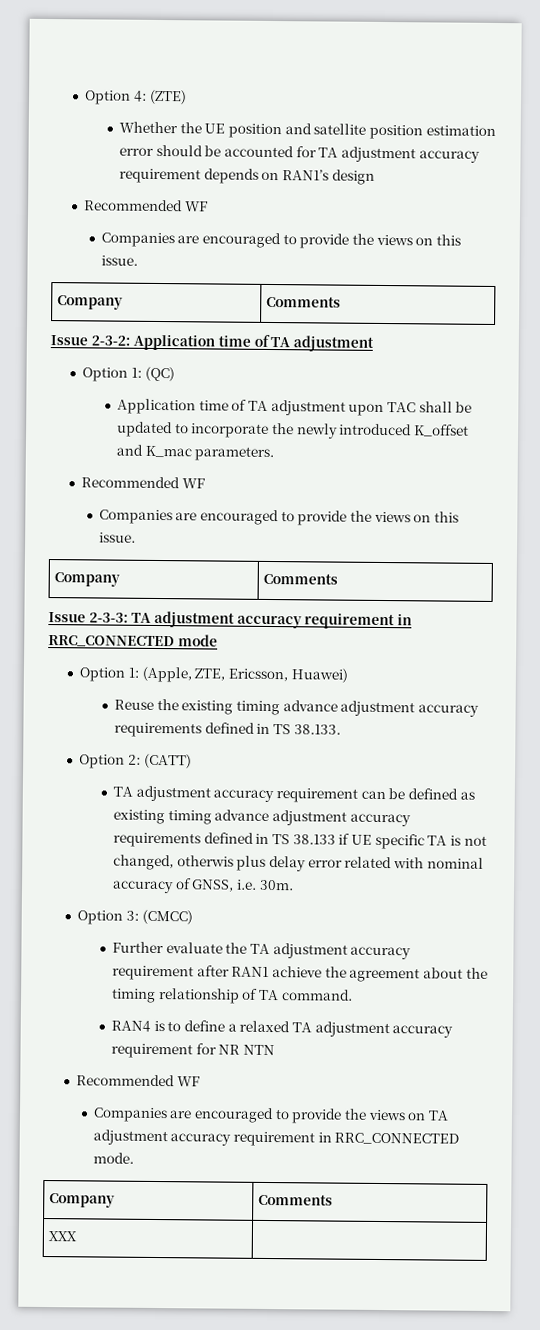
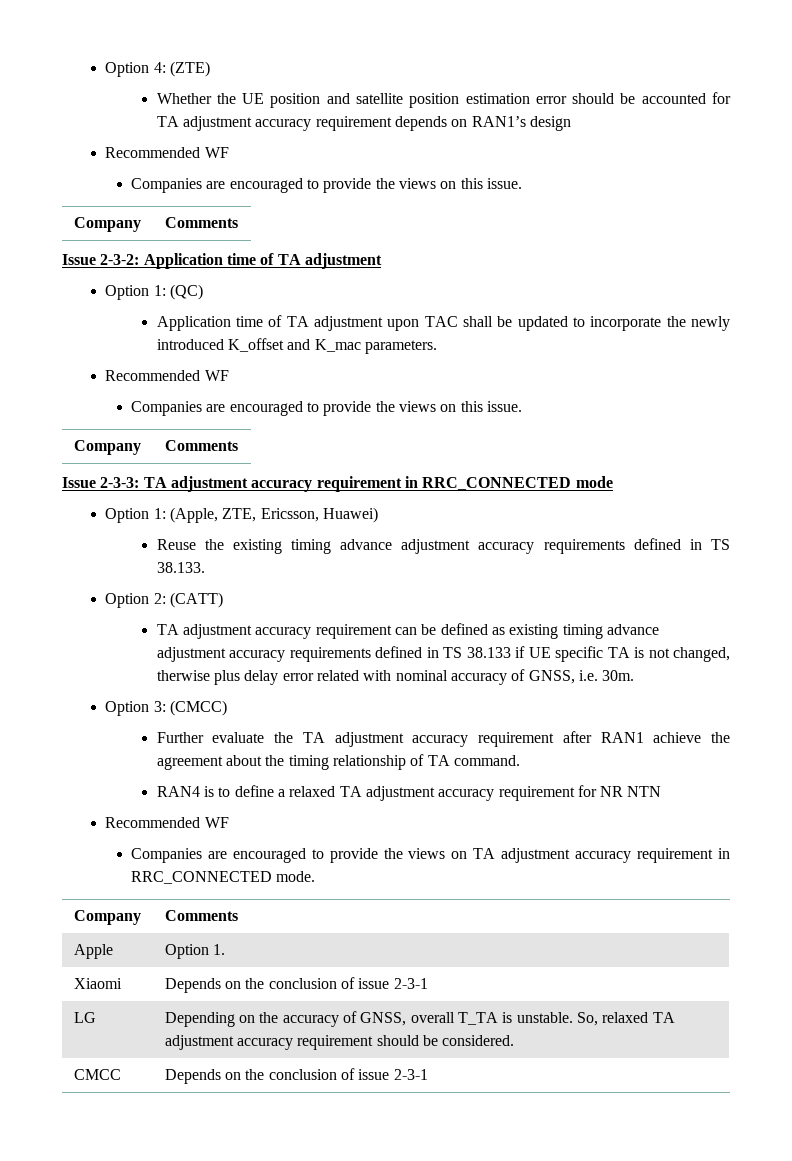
- TA adjustment accuracy requirement can be defined as existing timing advance adjustment accuracy requirements defined in TS 38.133 if UE specific TA is not changed, otherwis plus delay error related with nominal accuracy of GNSS, i.e. 30m.
+ TA adjustment accuracy requirement can be defined as existing timing advance adjustment accuracy requirements defined in TS 38.133 if UE specific TA is not changed, therwise plus delay error related with nominal accuracy of GNSS, i.e. 30m.
- XXX |
+ Apple | Option 1.
+ Xiaomi | Depends on the conclusion of issue 2-3-1
+ LG | Depending on the accuracy of GNSS, overall T_TA is unstable. So, relaxed TA adjustment accuracy requirement should be considered.
+ CMCC | Depends on the conclusion of issue 2-3-1

